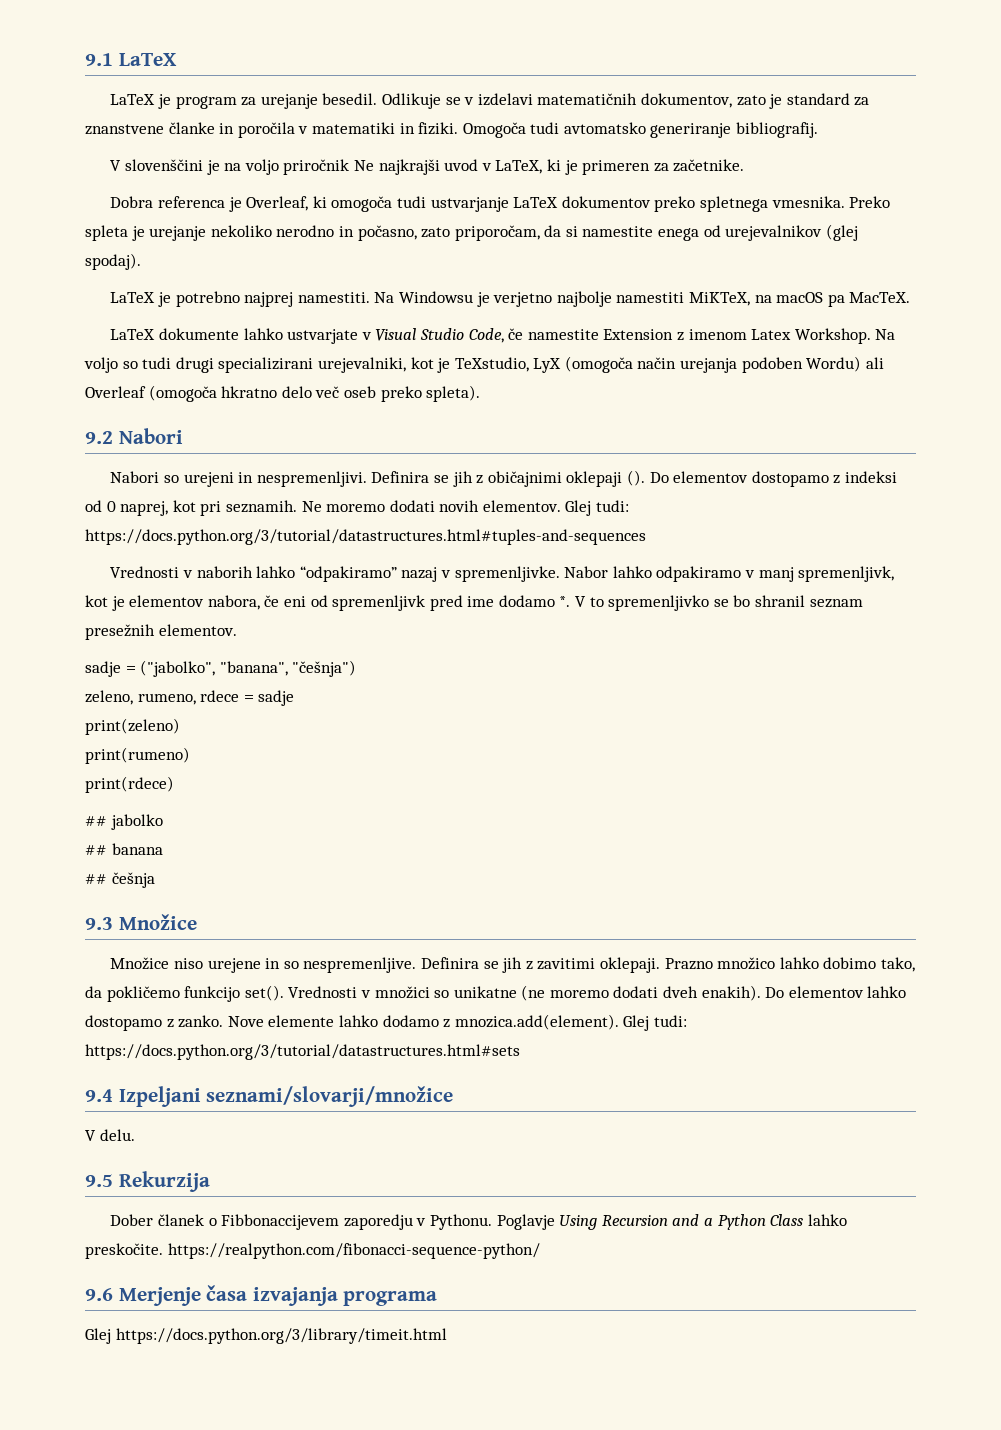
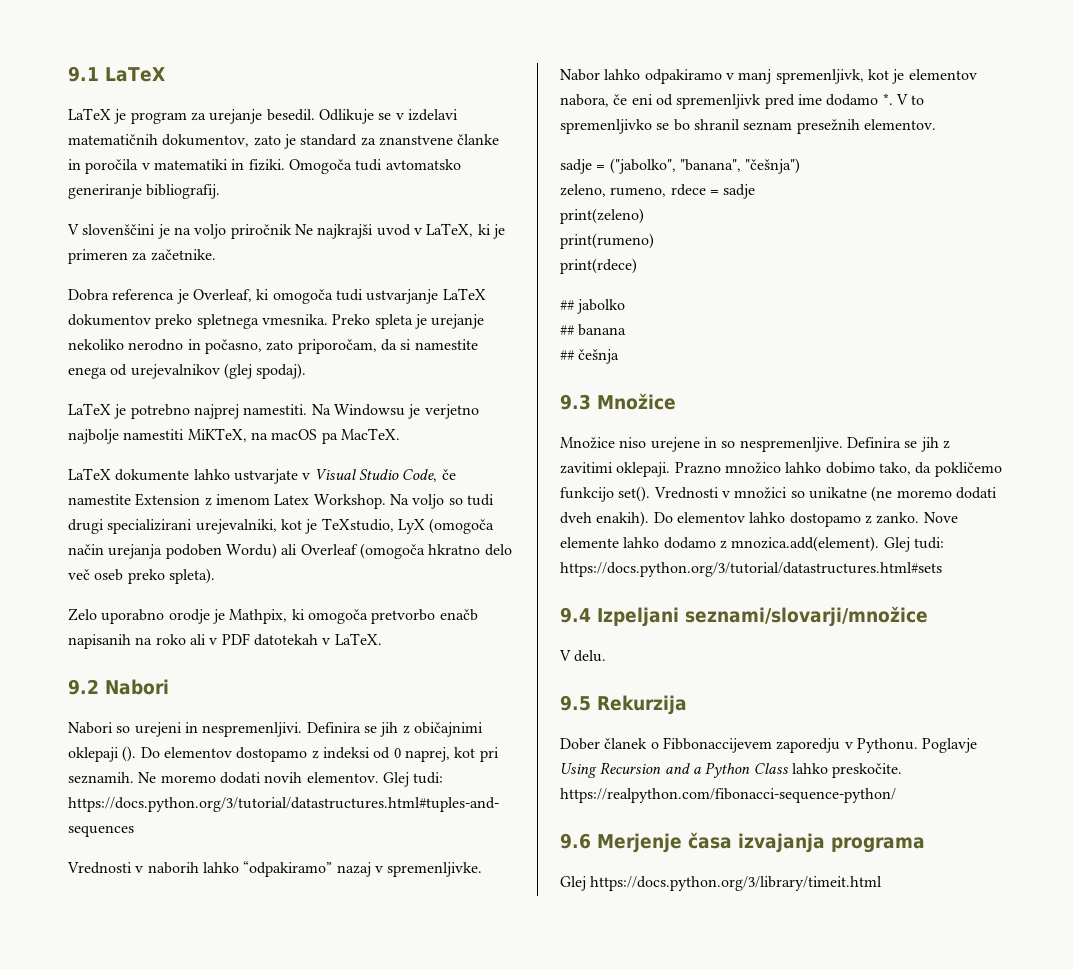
+ Zelo uporabno orodje je Mathpix, ki omogoča pretvorbo enačb napisanih na roko ali v PDF datotekah v LaTeX.

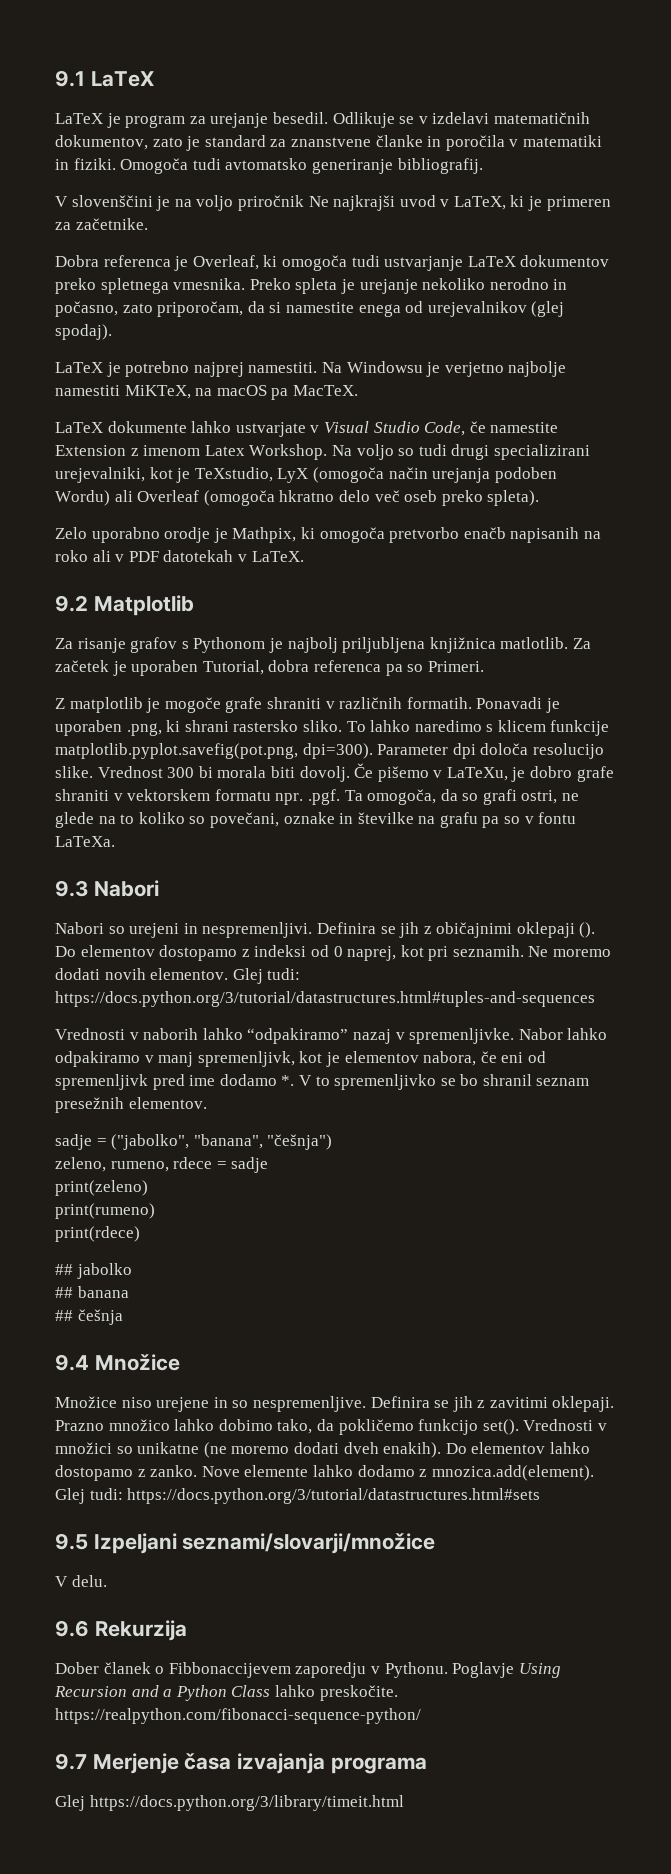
- 9.2 Nabori
+ 9.2 Matplotlib
+ Za risanje grafov s Pythonom je najbolj priljubljena knjižnica matlotlib. Za začetek je uporaben Tutorial, dobra referenca pa so Primeri.
+ Z matplotlib je mogoče grafe shraniti v različnih formatih. Ponavadi je uporaben .png, ki shrani rastersko sliko. To lahko naredimo s klicem funkcije matplotlib.pyplot.savefig(pot.png, dpi=300). Parameter dpi določa resolucijo slike. Vrednost 300 bi morala biti dovolj. Če pišemo v LaTeXu, je dobro grafe shraniti v vektorskem formatu npr. .pgf. Ta omogoča, da so grafi ostri, ne glede na to koliko so povečani, oznake in številke na grafu pa so v fontu LaTeXa.
+ 9.3 Nabori
- 9.3 Množice
+ 9.4 Množice
- 9.4 Izpeljani seznami/slovarji/množice
+ 9.5 Izpeljani seznami/slovarji/množice
- 9.5 Rekurzija
+ 9.6 Rekurzija
- 9.6 Merjenje časa izvajanja programa
+ 9.7 Merjenje časa izvajanja programa

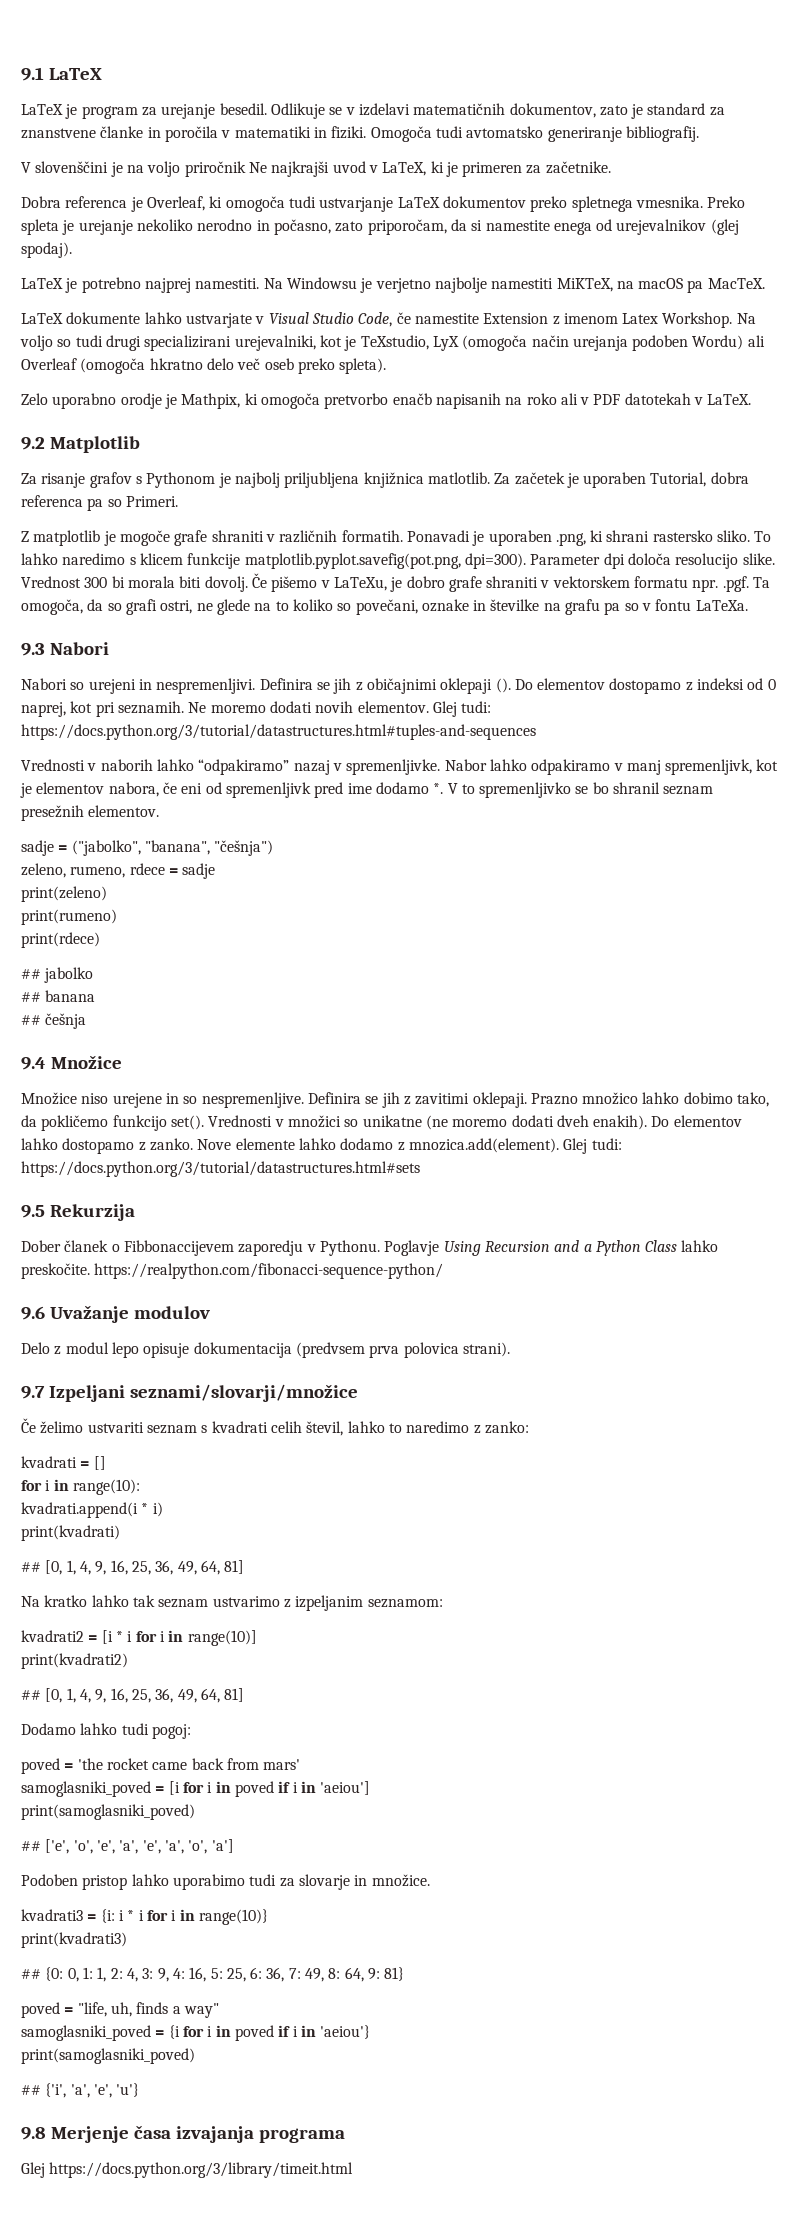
- 9.5 Izpeljani seznami/slovarji/množice
- V delu.
- 9.6 Rekurzija
+ 9.5 Rekurzija
- 9.7 Merjenje časa izvajanja programa
+ 9.6 Uvažanje modulov
+ Delo z modul lepo opisuje dokumentacija (predvsem prva polovica strani).
+ 9.7 Izpeljani seznami/slovarji/množice
+ Če želimo ustvariti seznam s kvadrati celih števil, lahko to naredimo z zanko:
+ kvadrati = []
+ for i in range(10):
+ kvadrati.append(i * i)
+ print(kvadrati)
+ ## [0, 1, 4, 9, 16, 25, 36, 49, 64, 81]
+ Na kratko lahko tak seznam ustvarimo z izpeljanim seznamom:
+ kvadrati2 = [i * i for i in range(10)]
+ print(kvadrati2)
+ ## [0, 1, 4, 9, 16, 25, 36, 49, 64, 81]
+ Dodamo lahko tudi pogoj:
+ poved = 'the rocket came back from mars'
+ samoglasniki_poved = [i for i in poved if i in 'aeiou']
+ print(samoglasniki_poved)
+ ## ['e', 'o', 'e', 'a', 'e', 'a', 'o', 'a']
+ Podoben pristop lahko uporabimo tudi za slovarje in množice.
+ kvadrati3 = {i: i * i for i in range(10)}
+ print(kvadrati3)
+ ## {0: 0, 1: 1, 2: 4, 3: 9, 4: 16, 5: 25, 6: 36, 7: 49, 8: 64, 9: 81}
+ poved = "life, uh, finds a way"
+ samoglasniki_poved = {i for i in poved if i in 'aeiou'}
+ print(samoglasniki_poved)
+ ## {'i', 'a', 'e', 'u'}
+ 9.8 Merjenje časa izvajanja programa

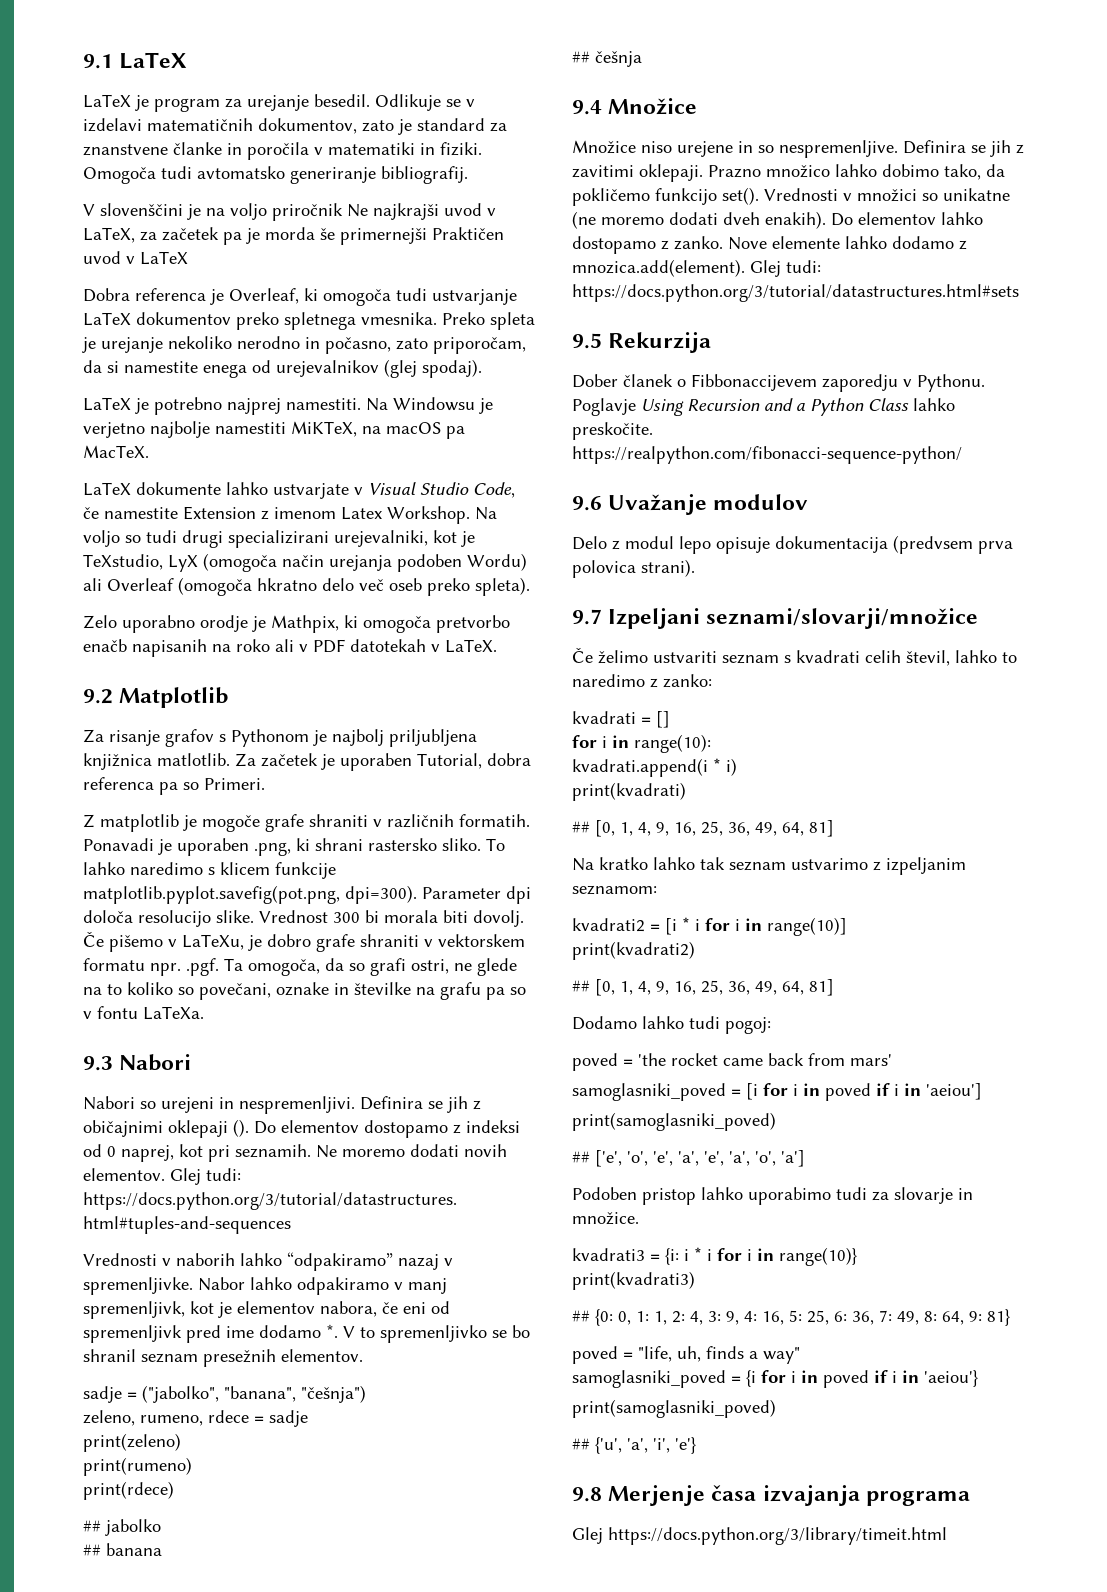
- V slovenščini je na voljo priročnik Ne najkrajši uvod v LaTeX, ki je primeren za začetnike.
+ V slovenščini je na voljo priročnik Ne najkrajši uvod v LaTeX, za začetek pa je morda še primernejši Praktičen uvod v LaTeX
- ## {'i', 'a', 'e', 'u'}
+ ## {'u', 'a', 'i', 'e'}

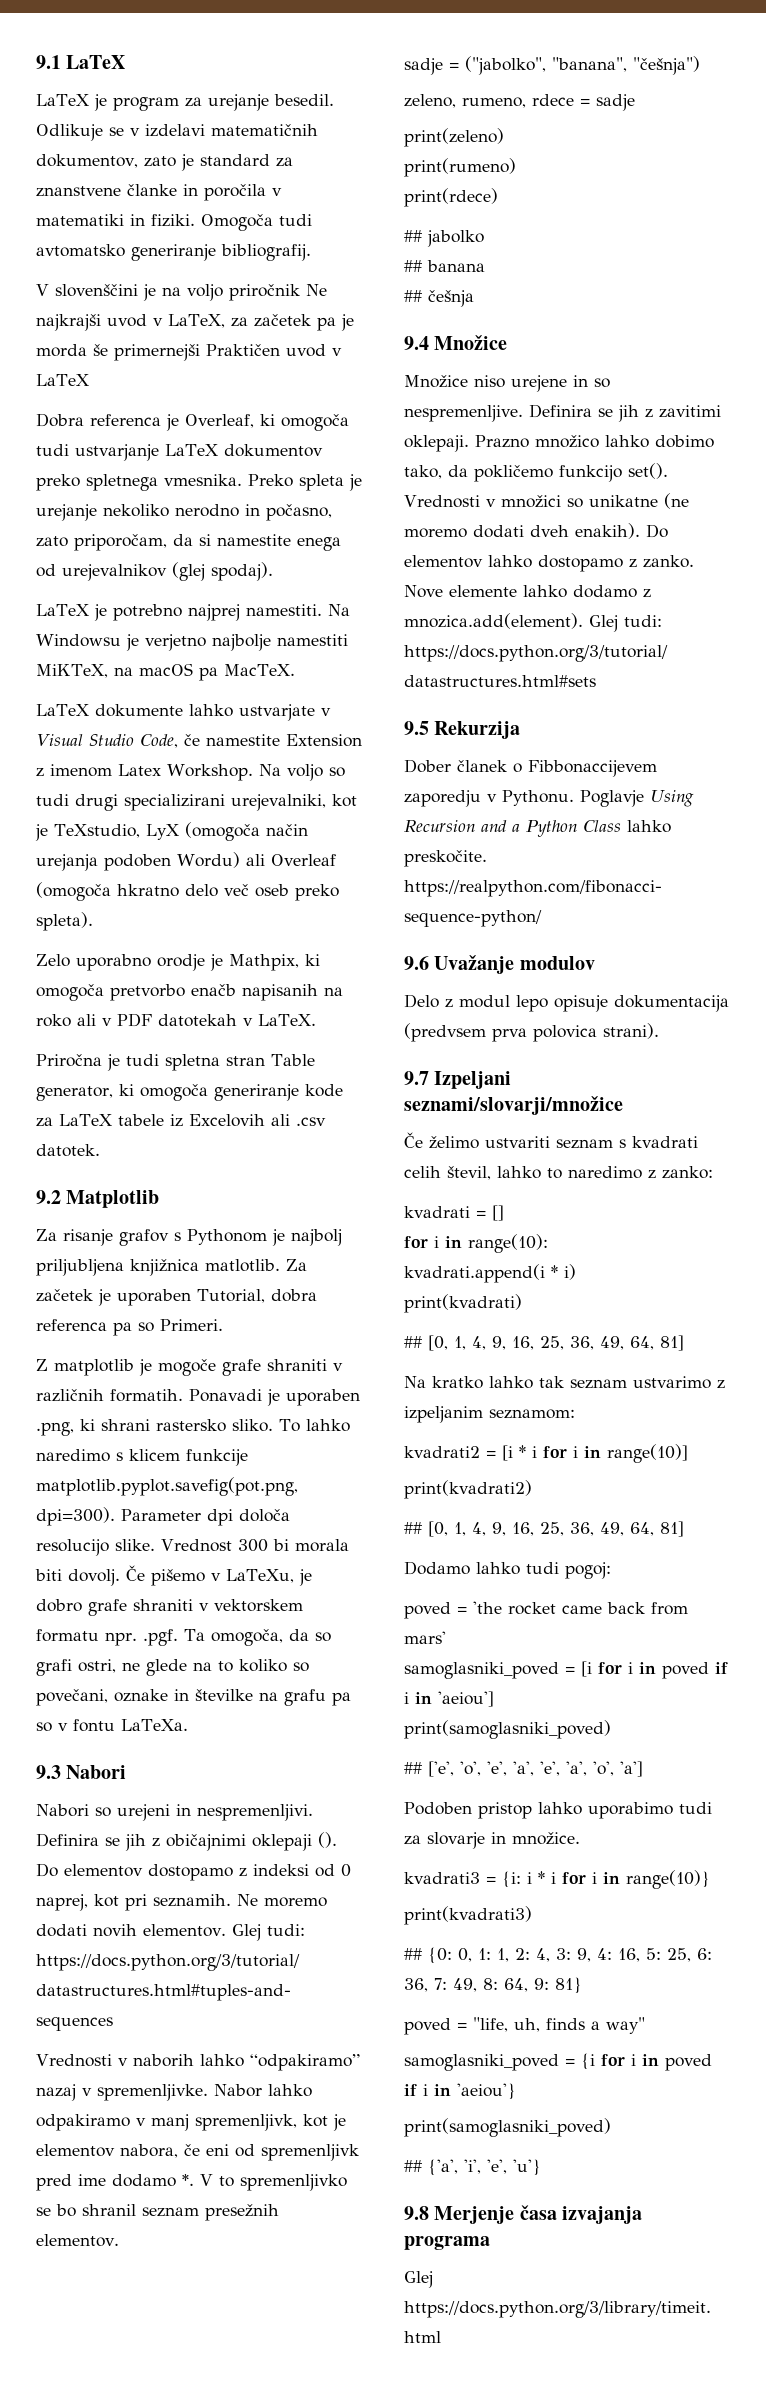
+ Priročna je tudi spletna stran Table generator, ki omogoča generiranje kode za LaTeX tabele iz Excelovih ali .csv datotek.
- ## {'u', 'a', 'i', 'e'}
+ ## {'a', 'i', 'e', 'u'}

